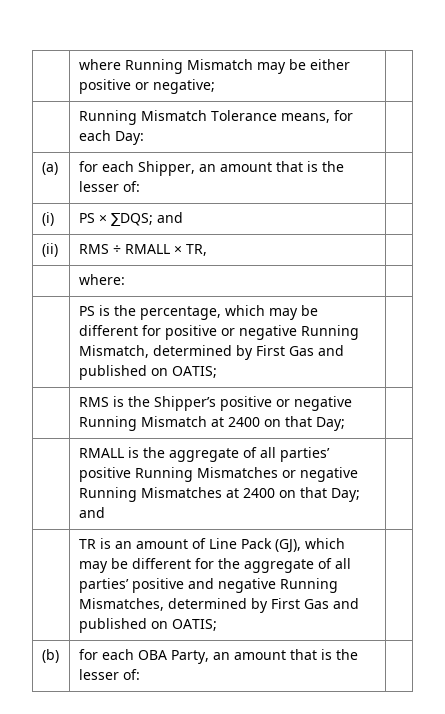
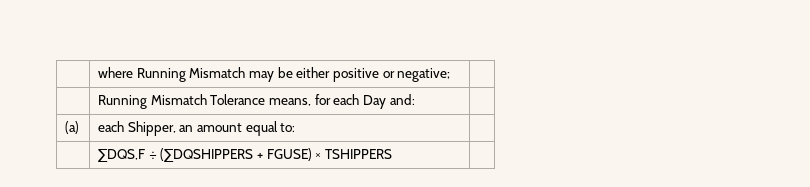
- | Running Mismatch Tolerance means, for each Day: |
+ | Running Mismatch Tolerance means, for each Day and: |
- (a) | for each Shipper, an amount that is the lesser of: |
- (i) | PS × ∑DQS; and |
- (ii) | RMS ÷ RMALL × TR, |
- | where: |
- | PS is the percentage, which may be different for positive or negative Running Mismatch, determined by First Gas and published on OATIS; |
- | RMS is the Shipper’s positive or negative Running Mismatch at 2400 on that Day; |
- | RMALL is the aggregate of all parties’ positive Running Mismatches or negative Running Mismatches at 2400 on that Day; and |
- | TR is an amount of Line Pack (GJ), which may be different for the aggregate of all parties’ positive and negative Running Mismatches, determined by First Gas and published on OATIS; |
- (b) | for each OBA Party, an amount that is the lesser of: |
+ (a) | each Shipper, an amount equal to: |
+ | ∑DQS,F ÷ (∑DQSHIPPERS + FGUSE) × TSHIPPERS |

